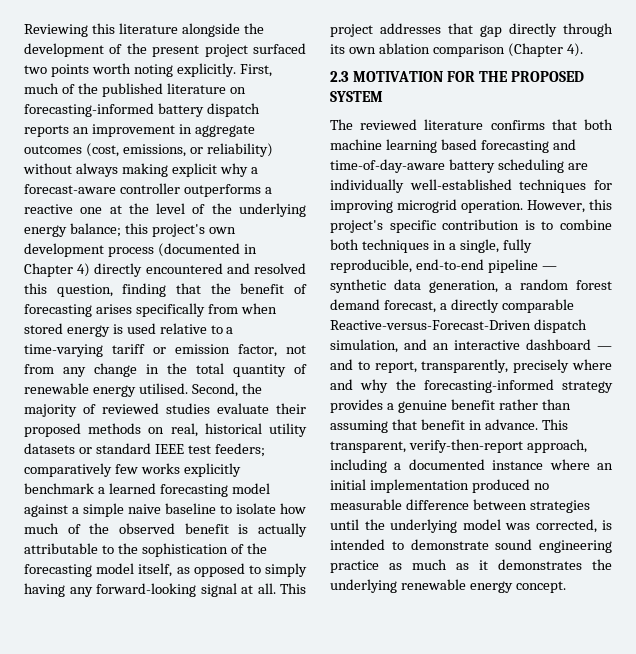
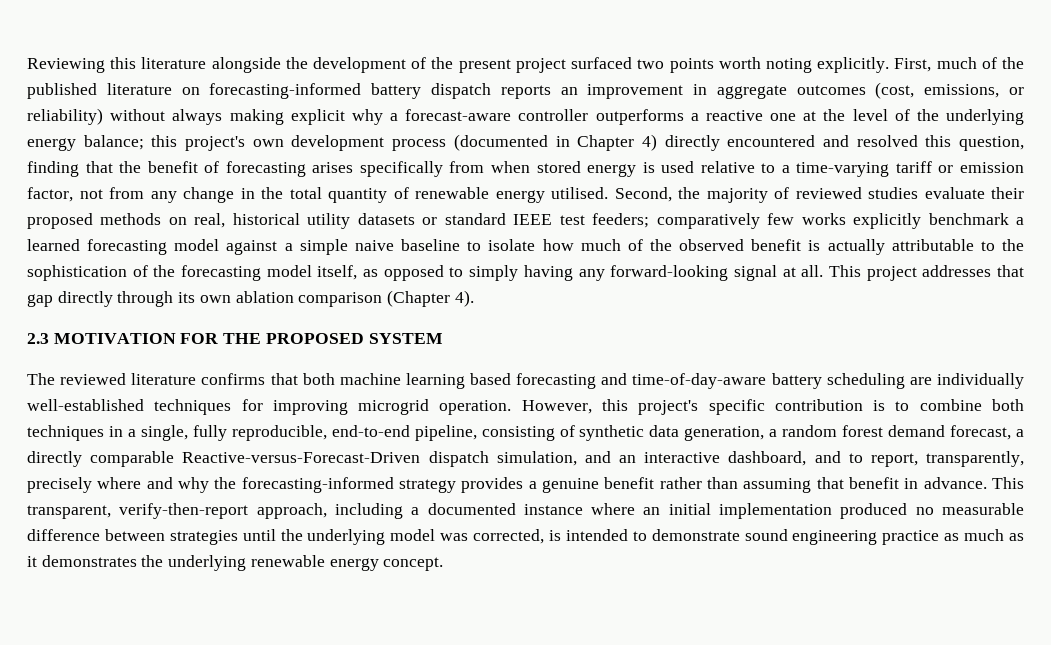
- However, this project's specific contribution is to combine both techniques in a single, fully reproducible, end-to-end pipeline — synthetic data generation, a random forest demand forecast, a directly comparable Reactive-versus-Forecast-Driven dispatch simulation, and an interactive dashboard — and to report, transparently, precisely where and why the forecasting-informed strategy provides a genuine benefit rather than assuming that benefit in advance.
+ However, this project's specific contribution is to combine both techniques in a single, fully reproducible, end-to-end pipeline, consisting of synthetic data generation, a random forest demand forecast, a directly comparable Reactive-versus-Forecast-Driven dispatch simulation, and an interactive dashboard, and to report, transparently, precisely where and why the forecasting-informed strategy provides a genuine benefit rather than assuming that benefit in advance.

